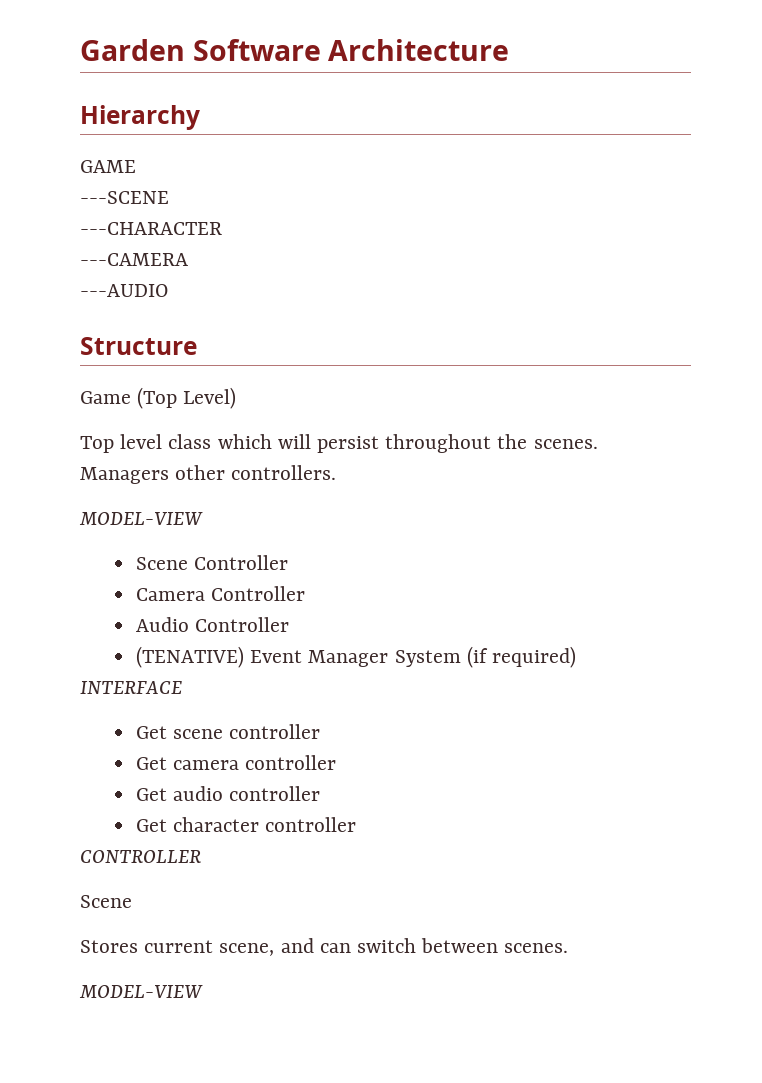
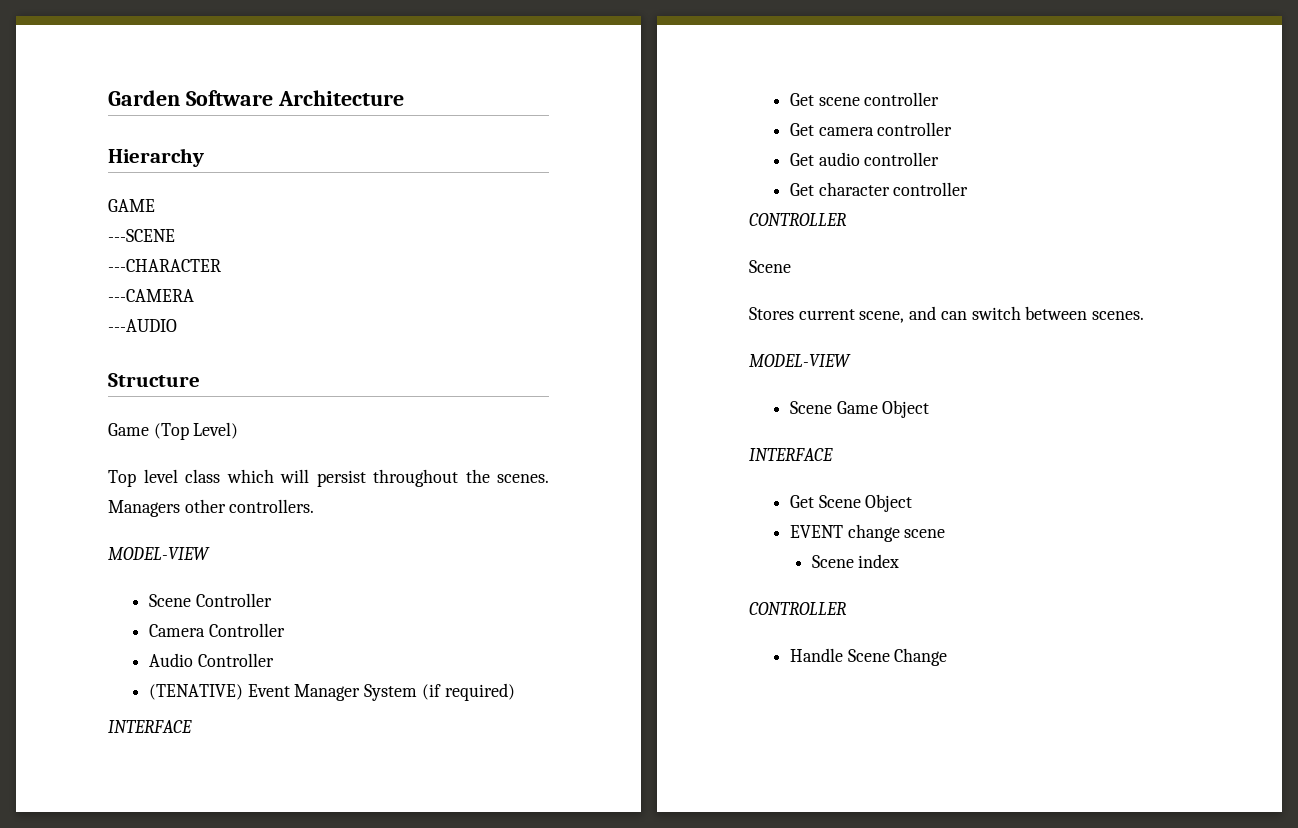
+ Scene Game Object
+ INTERFACE
+ Get Scene Object
+ EVENT change scene
+ Scene index
+ CONTROLLER
+ Handle Scene Change

